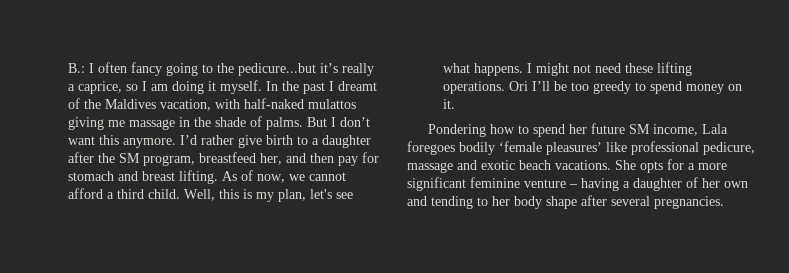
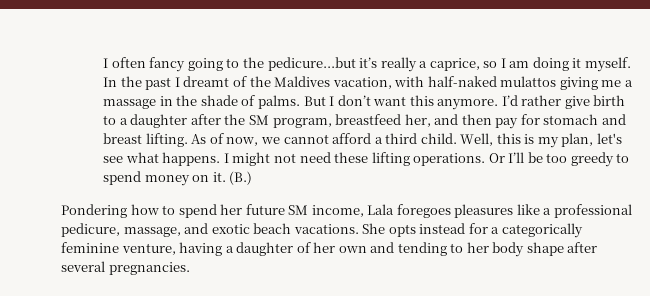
- B.: I often fancy going to the pedicure...but it’s really a caprice, so I am doing it myself.
+ I often fancy going to the pedicure...but it’s really a caprice, so I am doing it myself.
- In the past I dreamt of the Maldives vacation, with half-naked mulattos giving me massage in the shade of palms.
+ In the past I dreamt of the Maldives vacation, with half-naked mulattos giving me a massage in the shade of palms.
- Ori I’ll be too greedy to spend money on it.
+ Or I’ll be too greedy to spend money on it. (B.)
- Pondering how to spend her future SM income, Lala foregoes bodily ‘female pleasures’ like professional pedicure, massage and exotic beach vacations.
+ Pondering how to spend her future SM income, Lala foregoes pleasures like a professional pedicure, massage, and exotic beach vacations.
- She opts for a more significant feminine venture – having a daughter of her own and tending to her body shape after several pregnancies.
+ She opts instead for a categorically feminine venture, having a daughter of her own and tending to her body shape after several pregnancies.

